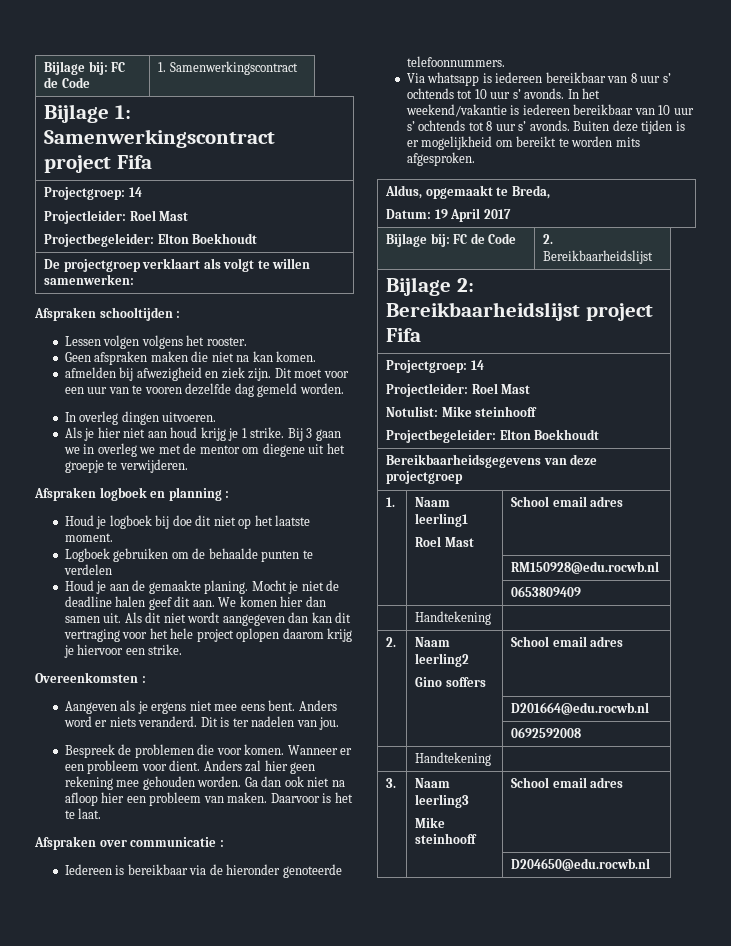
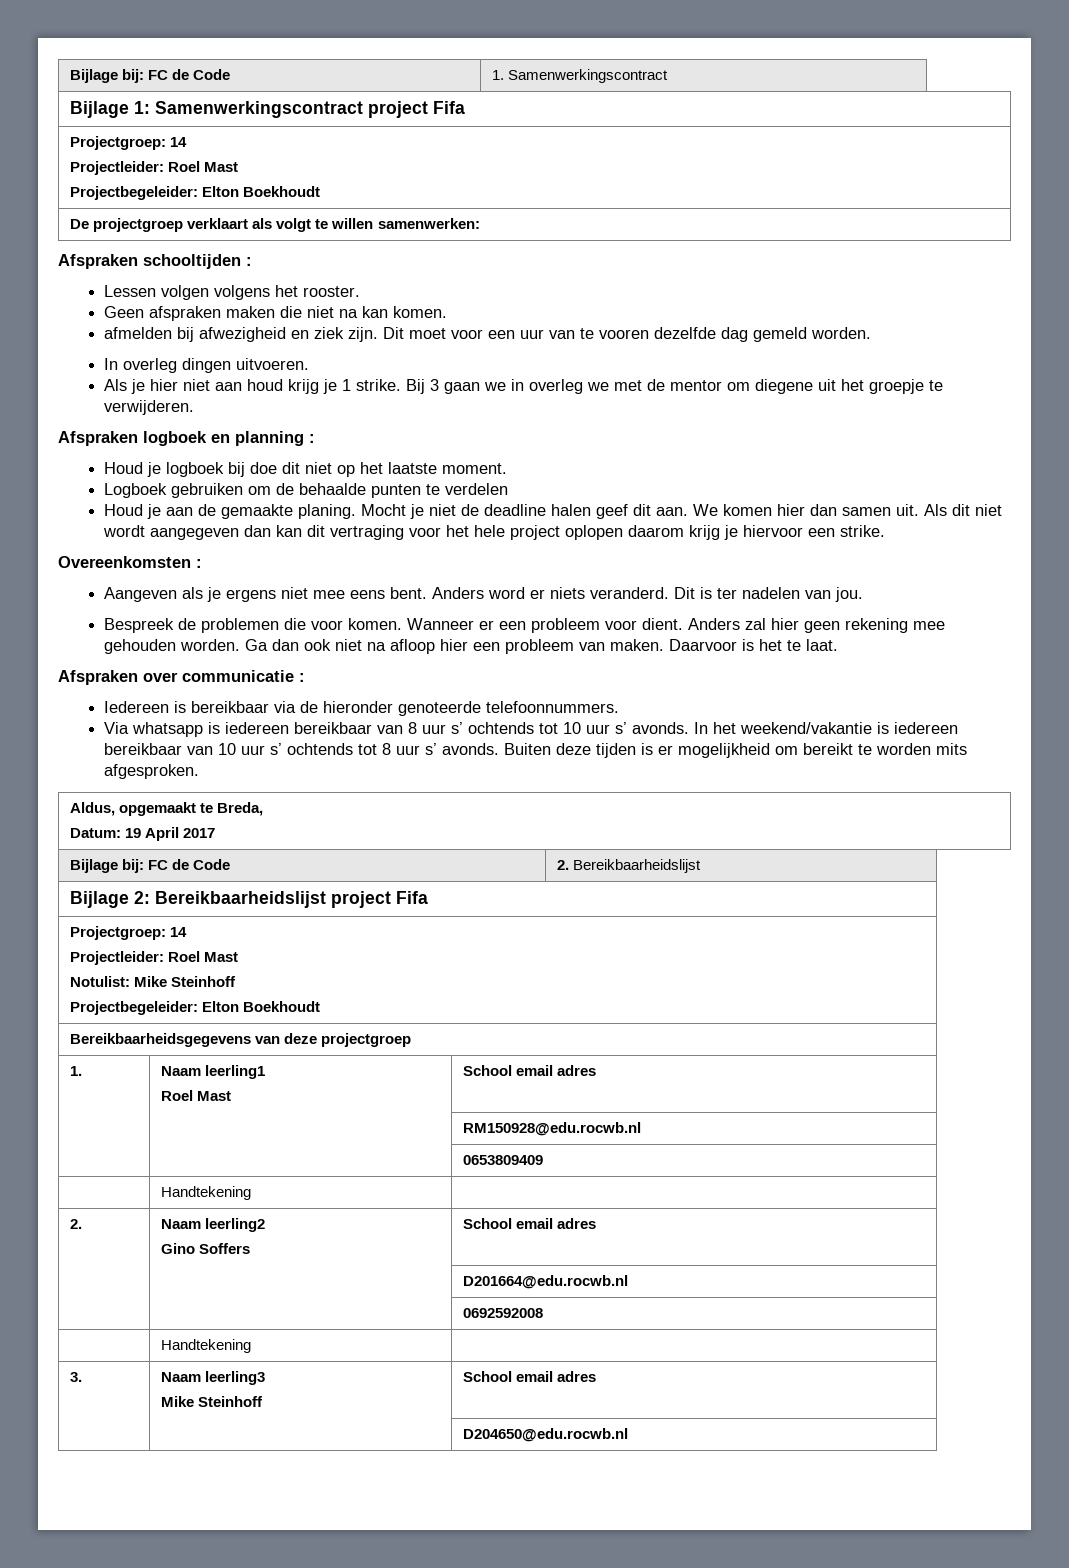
  Bijlage 2: Bereikbaarheidslijst project Fifa
  Projectgroep: 14
  Projectleider: Roel Mast
- Notulist: Mike steinhooff
+ Notulist: Mike Steinhoff
  2. | Naam leerling2
- Gino soffers | School email adres
+ Gino Soffers | School email adres
  3. | Naam leerling3
- Mike steinhooff | School email adres
+ Mike Steinhoff | School email adres

